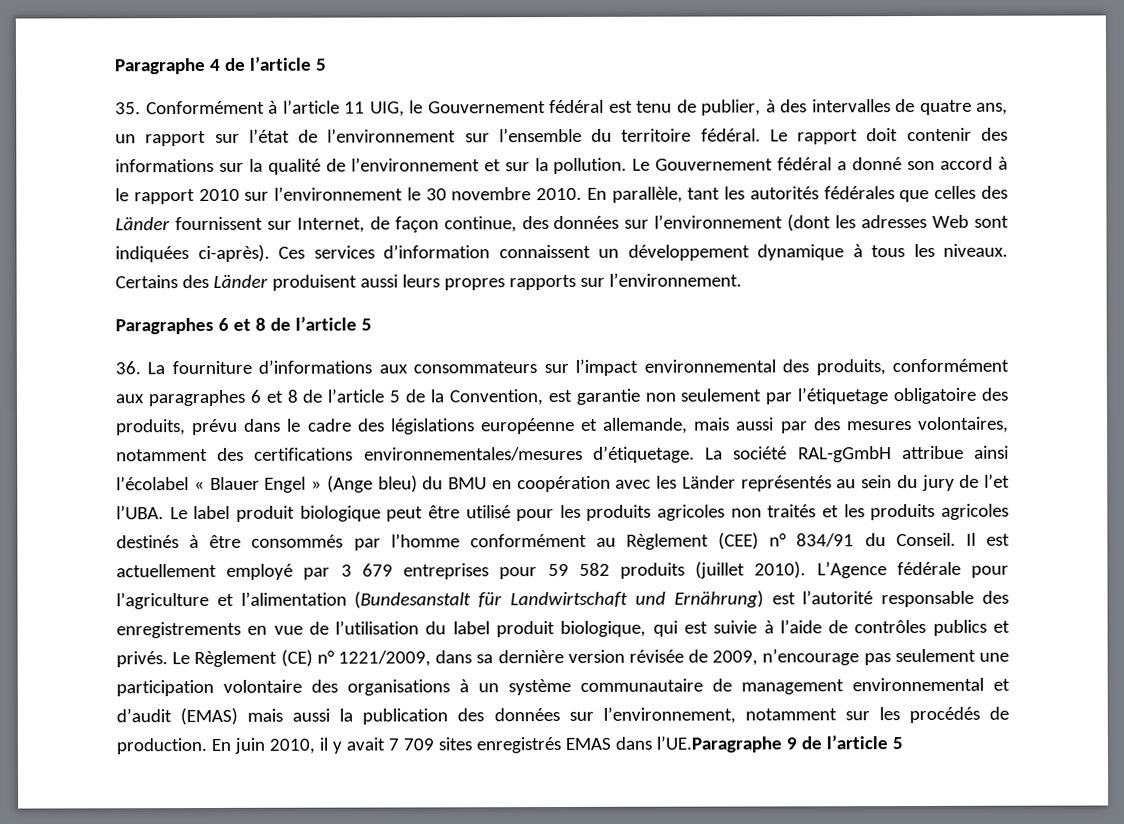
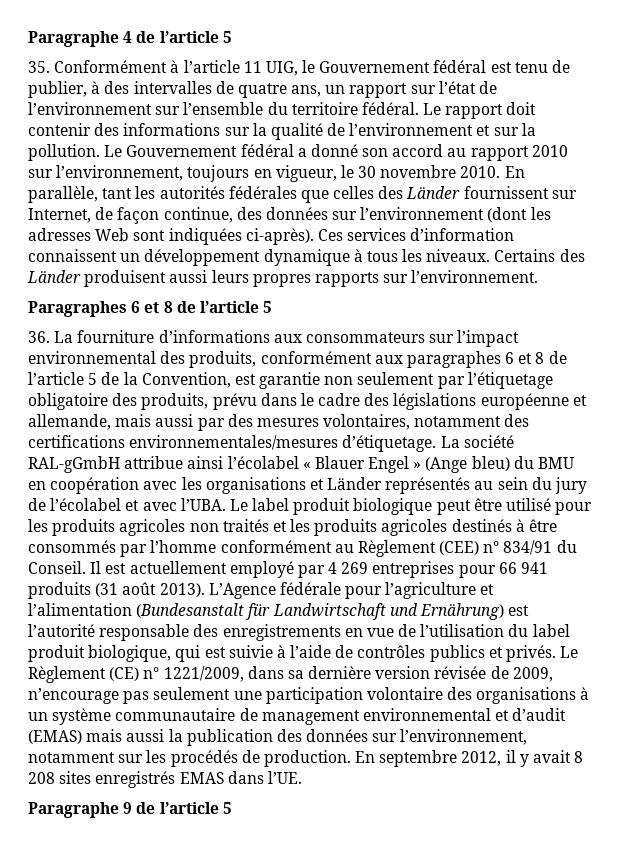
- Le Gouvernement fédéral a donné son accord à le rapport 2010 sur l’environnement le 30 novembre 2010.
+ Le Gouvernement fédéral a donné son accord au rapport 2010 sur l’environnement, toujours en vigueur, le 30 novembre 2010.
- La société RAL-gGmbH attribue ainsi l’écolabel « Blauer Engel » (Ange bleu) du BMU en coopération avec les Länder représentés au sein du jury de l’et l’UBA.
+ La société RAL-gGmbH attribue ainsi l’écolabel « Blauer Engel » (Ange bleu) du BMU en coopération avec les organisations et Länder représentés au sein du jury de l’écolabel et avec l’UBA.
- Il est actuellement employé par 3 679 entreprises pour 59 582 produits (juillet 2010).
+ Il est actuellement employé par 4 269 entreprises pour 66 941 produits (31 août 2013).
- En juin 2010, il y avait 7 709 sites enregistrés EMAS dans l’UE.Paragraphe 9 de l’article 5
+ En septembre 2012, il y avait 8 208 sites enregistrés EMAS dans l’UE.
+ Paragraphe 9 de l’article 5

